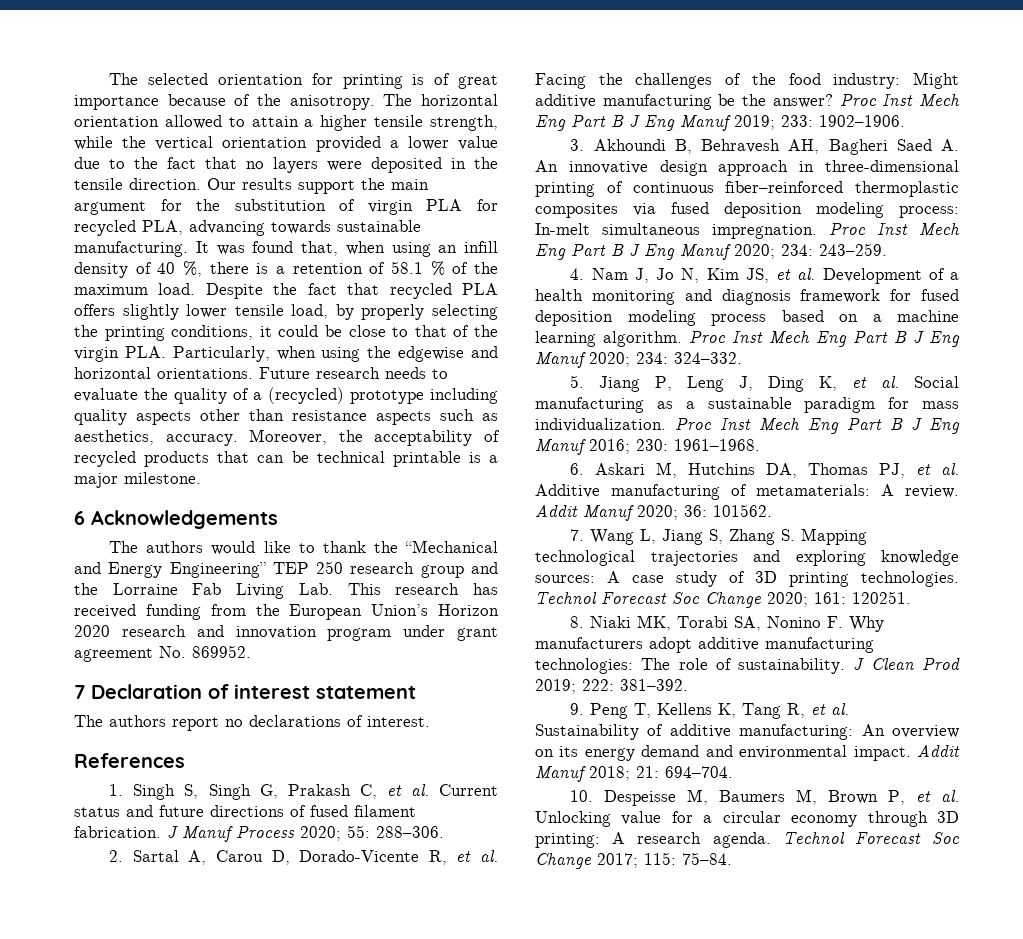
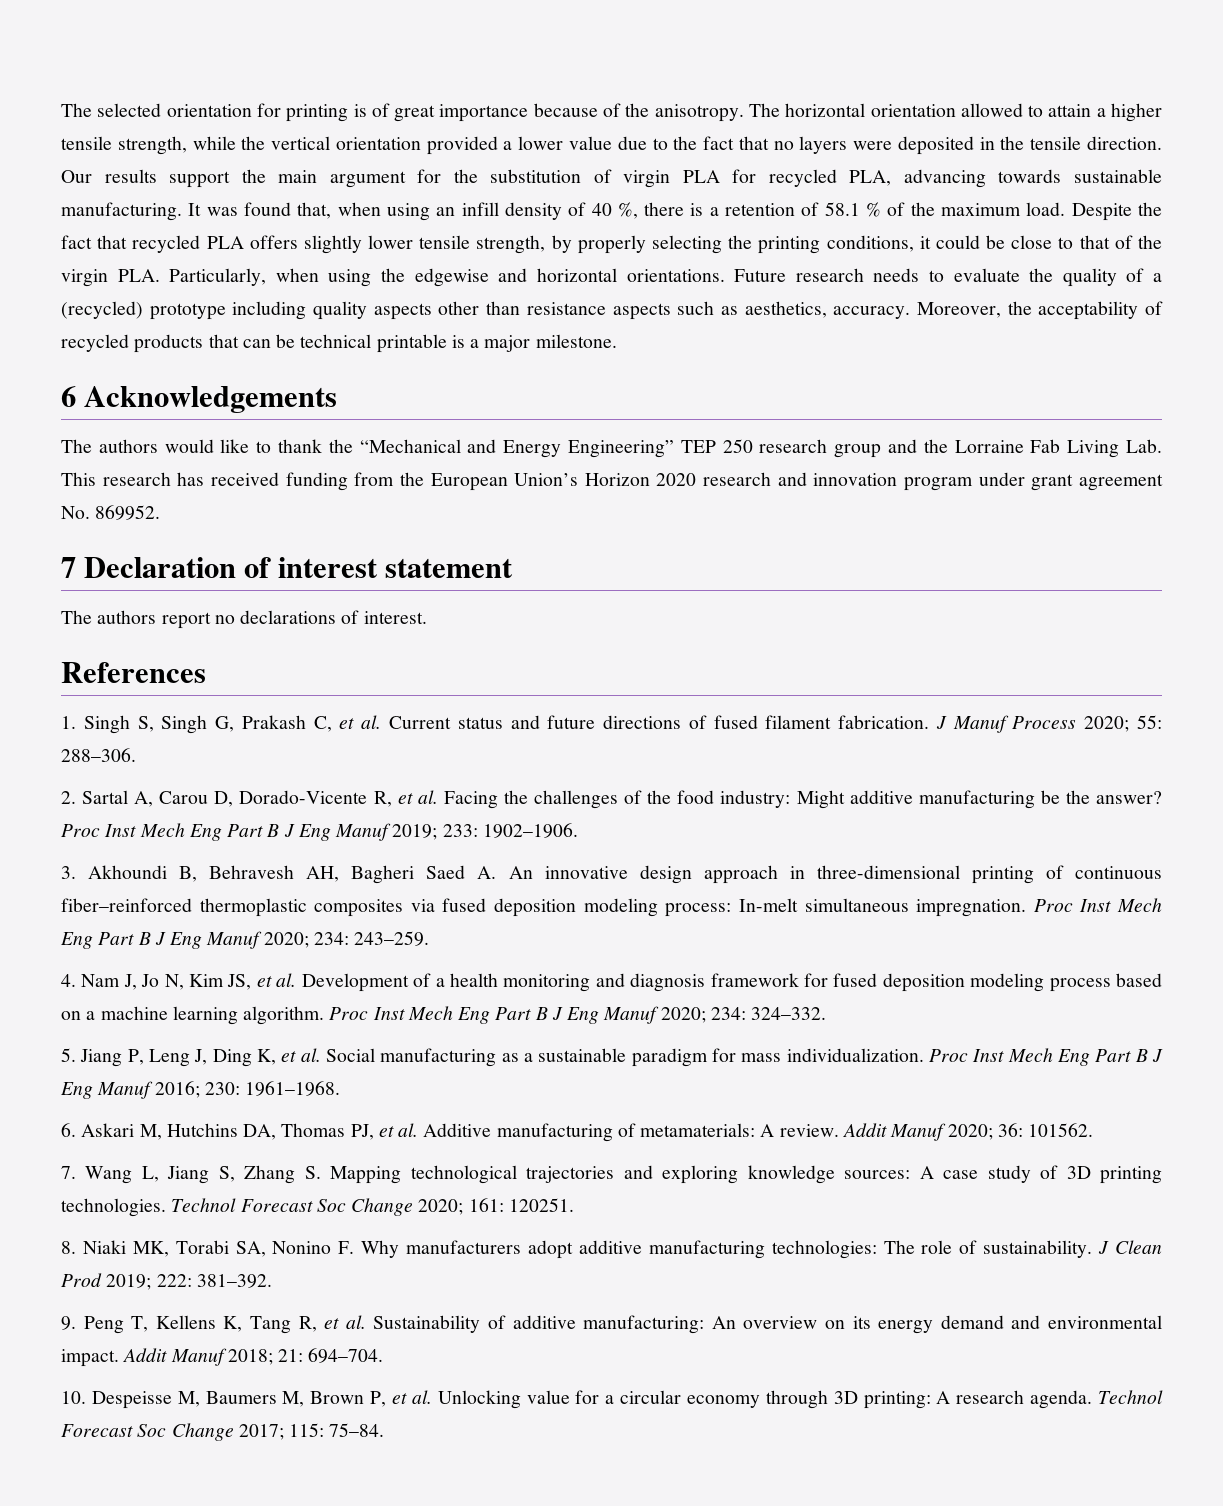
- Despite the fact that recycled PLA offers slightly lower tensile load, by properly selecting the printing conditions, it could be close to that of the virgin PLA. Particularly, when using the edgewise and horizontal orientations.
+ Despite the fact that recycled PLA offers slightly lower tensile strength, by properly selecting the printing conditions, it could be close to that of the virgin PLA. Particularly, when using the edgewise and horizontal orientations.

